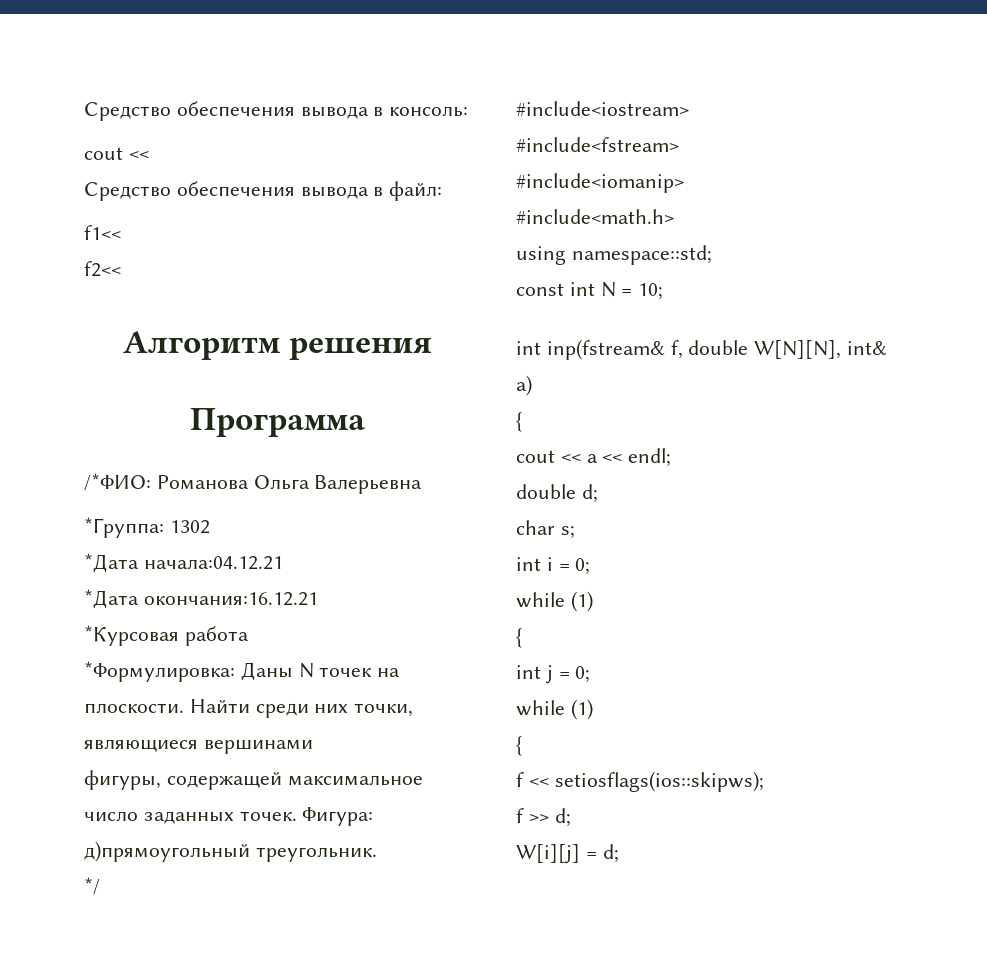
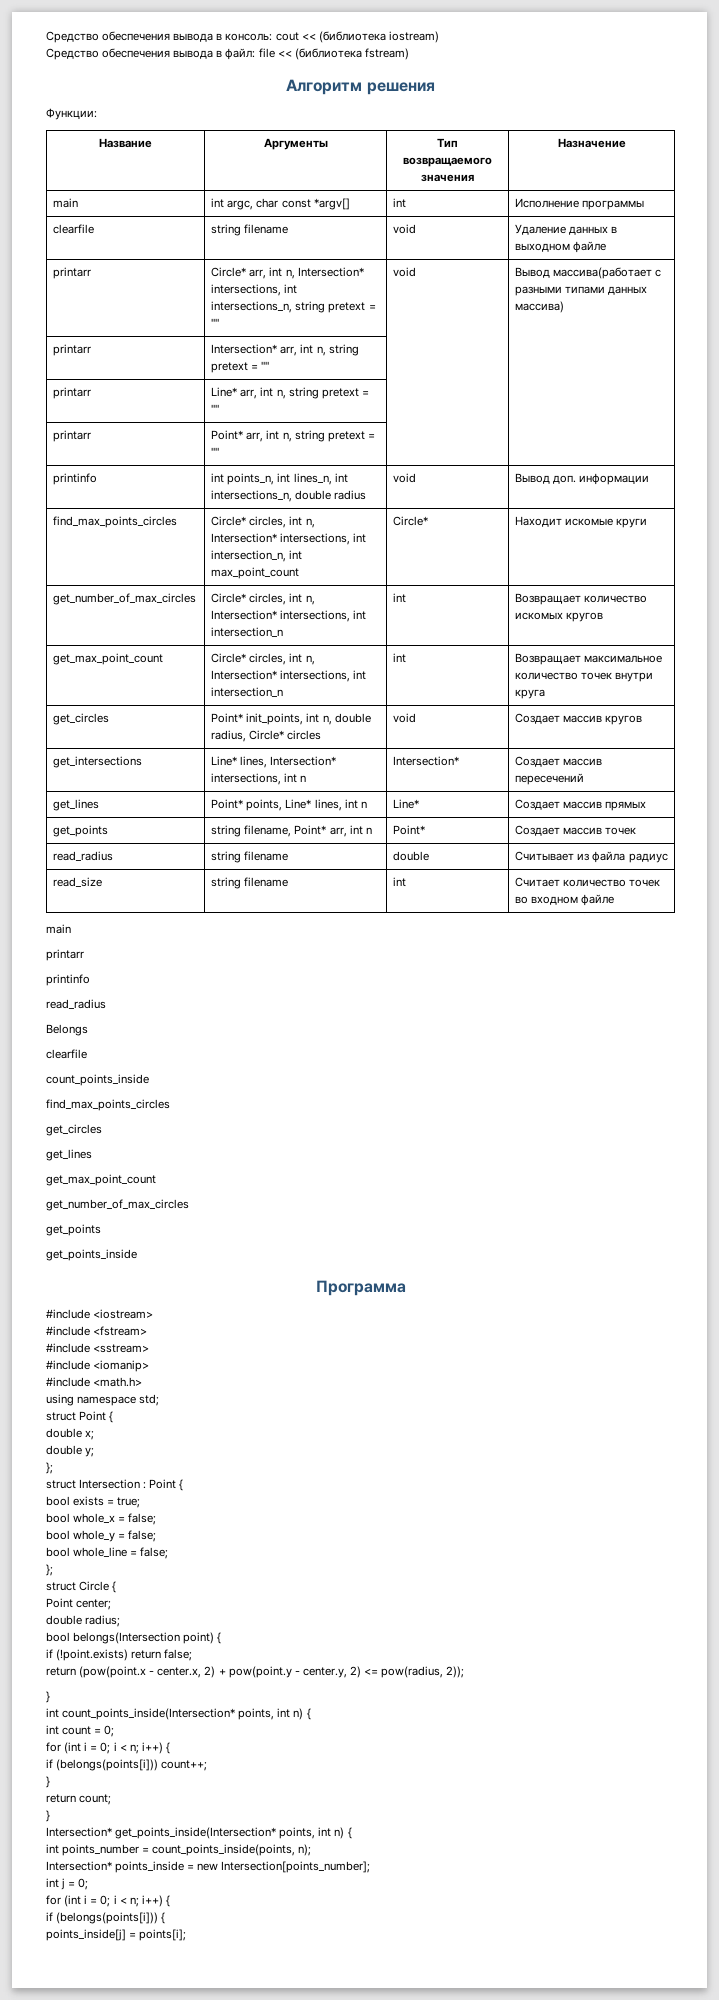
- Средство обеспечения вывода в консоль:
- cout <<
+ Средство обеспечения вывода в консоль: cout << (библиотека iostream)
- Средство обеспечения вывода в файл:
- f1<<
- f2<<
+ Средство обеспечения вывода в файл: file << (библиотека fstream)
  Алгоритм решения
+ Функции:
+ Название | Аргументы | Тип возвращаемого значения | Назначение
+ main | int argc, char const *argv[] | int | Исполнение программы
+ clearfile | string filename | void | Удаление данных в выходном файле
+ printarr | Circle* arr, int n, Intersection* intersections, int intersections_n, string pretext = "" | void | Вывод массива(работает с разными типами данных массива)
+ printarr | Intersection* arr, int n, string pretext = "" | |
+ printarr | Line* arr, int n, string pretext = "" | |
+ printarr | Point* arr, int n, string pretext = "" | |
+ printinfo | int points_n, int lines_n, int intersections_n, double radius | void | Вывод доп. информации
+ find_max_points_circles | Circle* circles, int n, Intersection* intersections, int intersection_n, int max_point_count | Circle* | Находит искомые круги
+ get_number_of_max_circles | Circle* circles, int n, Intersection* intersections, int intersection_n | int | Возвращает количество искомых кругов
+ get_max_point_count | Circle* circles, int n, Intersection* intersections, int intersection_n | int | Возвращает максимальное количество точек внутри круга
+ get_circles | Point* init_points, int n, double radius, Circle* circles | void | Создает массив кругов
+ get_intersections | Line* lines, Intersection* intersections, int n | Intersection* | Создает массив пересечений
+ get_lines | Point* points, Line* lines, int n | Line* | Создает массив прямых
+ get_points | string filename, Point* arr, int n | Point* | Создает массив точек
+ read_radius | string filename | double | Считывает из файла радиус
+ read_size | string filename | int | Считает количество точек во входном файле
+ main
+ printarr
+ printinfo
+ read_radius
+ Belongs
+ clearfile
+ count_points_inside
+ find_max_points_circles
+ get_circles
+ get_lines
+ get_max_point_count
+ get_number_of_max_circles
+ get_points
+ get_points_inside
  Программа
- /*ФИО: Романова Ольга Валерьевна
- *Группа: 1302
- *Дата начала:04.12.21
- *Дата окончания:16.12.21
- *Курсовая работа
- *Формулировка: Даны N точек на плоскости. Найти среди них точки, являющиеся вершинами
- фигуры, содержащей максимальное число заданных точек. Фигура: д)прямоугольный треугольник.
- */
- #include<iostream>
- #include<fstream>
- #include<iomanip>
- #include<math.h>
- using namespace::std;
- const int N = 10;
- int inp(fstream& f, double W[N][N], int& a)
- {
- cout << a << endl;
- double d;
- char s;
- int i = 0;
- while (1)
- {
+ #include <iostream>
+ #include <fstream>
+ #include <sstream>
+ #include <iomanip>
+ #include <math.h>
+ using namespace std;
+ struct Point {
+ double x;
+ double y;
+ };
+ struct Intersection : Point {
+ bool exists = true;
+ bool whole_x = false;
+ bool whole_y = false;
+ bool whole_line = false;
+ };
+ struct Circle {
+ Point center;
+ double radius;
+ bool belongs(Intersection point) {
+ if (!point.exists) return false;
+ return (pow(point.x - center.x, 2) + pow(point.y - center.y, 2) <= pow(radius, 2));
+ }
+ int count_points_inside(Intersection* points, int n) {
+ int count = 0;
+ for (int i = 0; i < n; i++) {
+ if (belongs(points[i])) count++;
+ }
+ return count;
+ }
+ Intersection* get_points_inside(Intersection* points, int n) {
+ int points_number = count_points_inside(points, n);
+ Intersection* points_inside = new Intersection[points_number];
  int j = 0;
- while (1)
- {
- f << setiosflags(ios::skipws);
- f >> d;
- W[i][j] = d;
+ for (int i = 0; i < n; i++) {
+ if (belongs(points[i])) {
+ points_inside[j] = points[i];

